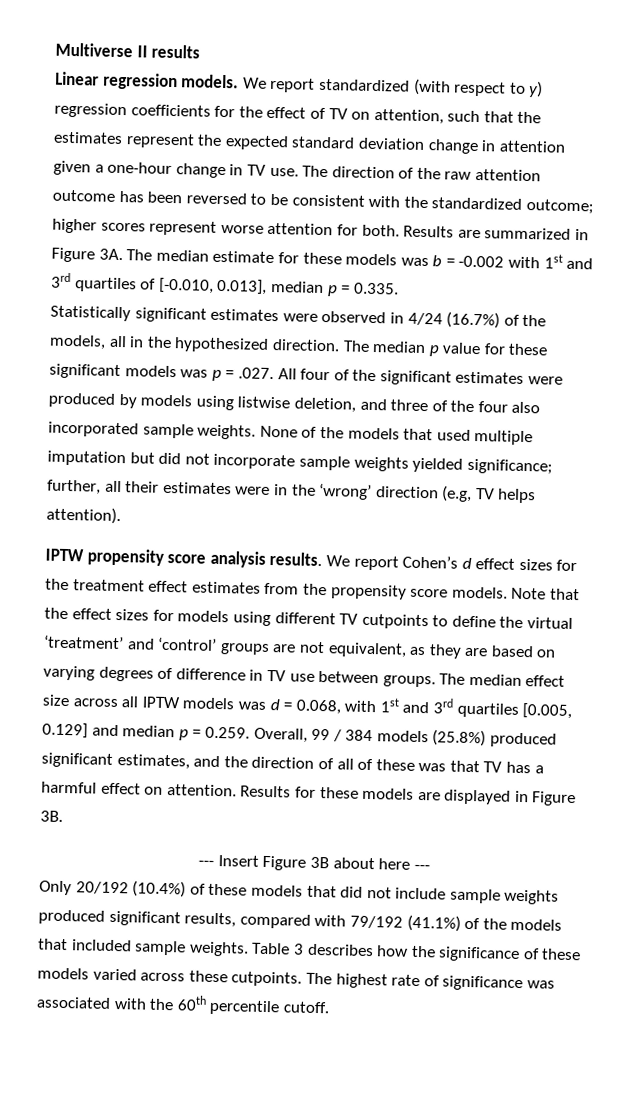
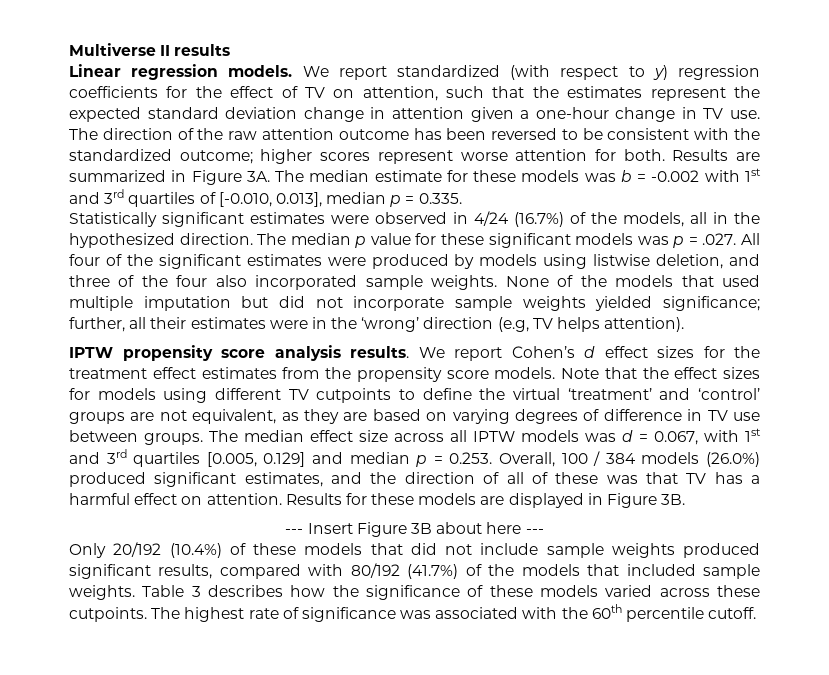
- The median effect size across all IPTW models was d = 0.068, with 1st and 3rd quartiles [0.005, 0.129] and median p = 0.259. Overall, 99 / 384 models (25.8%) produced significant estimates, and the direction of all of these was that TV has a harmful effect on attention.
+ The median effect size across all IPTW models was d = 0.067, with 1st and 3rd quartiles [0.005, 0.129] and median p = 0.253. Overall, 100 / 384 models (26.0%) produced significant estimates, and the direction of all of these was that TV has a harmful effect on attention.
- Only 20/192 (10.4%) of these models that did not include sample weights produced significant results, compared with 79/192 (41.1%) of the models that included sample weights.
+ Only 20/192 (10.4%) of these models that did not include sample weights produced significant results, compared with 80/192 (41.7%) of the models that included sample weights.

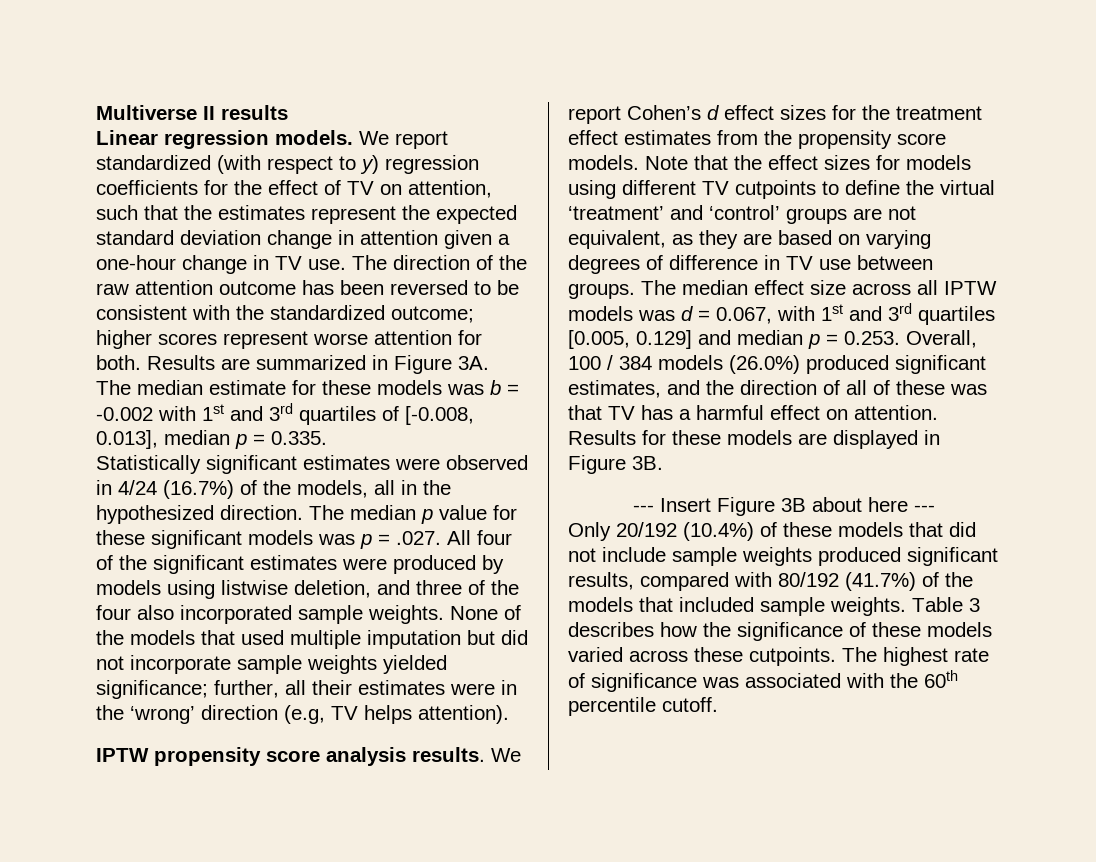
- The median estimate for these models was b = -0.002 with 1st and 3rd quartiles of [-0.010, 0.013], median p = 0.335.
+ The median estimate for these models was b = -0.002 with 1st and 3rd quartiles of [-0.008, 0.013], median p = 0.335.

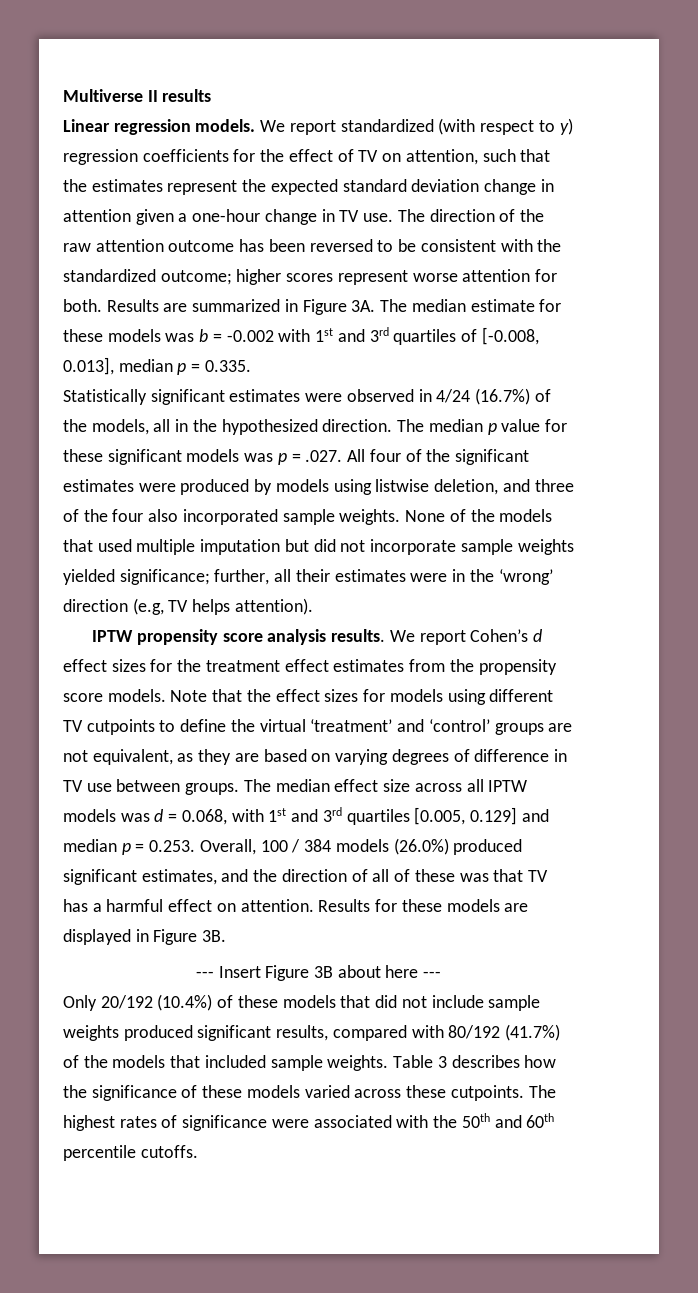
- The median effect size across all IPTW models was d = 0.067, with 1st and 3rd quartiles [0.005, 0.129] and median p = 0.253. Overall, 100 / 384 models (26.0%) produced significant estimates, and the direction of all of these was that TV has a harmful effect on attention.
+ The median effect size across all IPTW models was d = 0.068, with 1st and 3rd quartiles [0.005, 0.129] and median p = 0.253. Overall, 100 / 384 models (26.0%) produced significant estimates, and the direction of all of these was that TV has a harmful effect on attention.
- The highest rate of significance was associated with the 60th percentile cutoff.
+ The highest rates of significance were associated with the 50th and 60th percentile cutoffs.

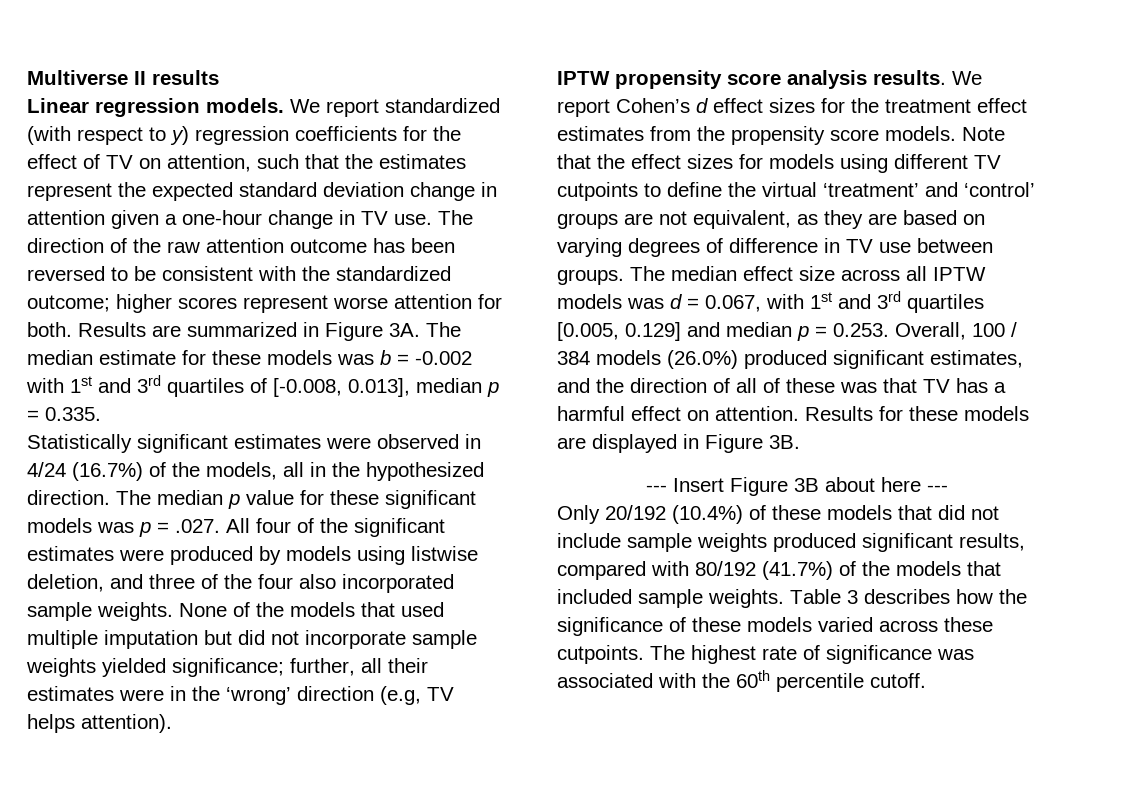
- The median effect size across all IPTW models was d = 0.068, with 1st and 3rd quartiles [0.005, 0.129] and median p = 0.253. Overall, 100 / 384 models (26.0%) produced significant estimates, and the direction of all of these was that TV has a harmful effect on attention.
+ The median effect size across all IPTW models was d = 0.067, with 1st and 3rd quartiles [0.005, 0.129] and median p = 0.253. Overall, 100 / 384 models (26.0%) produced significant estimates, and the direction of all of these was that TV has a harmful effect on attention.
- The highest rates of significance were associated with the 50th and 60th percentile cutoffs.
+ The highest rate of significance was associated with the 60th percentile cutoff.

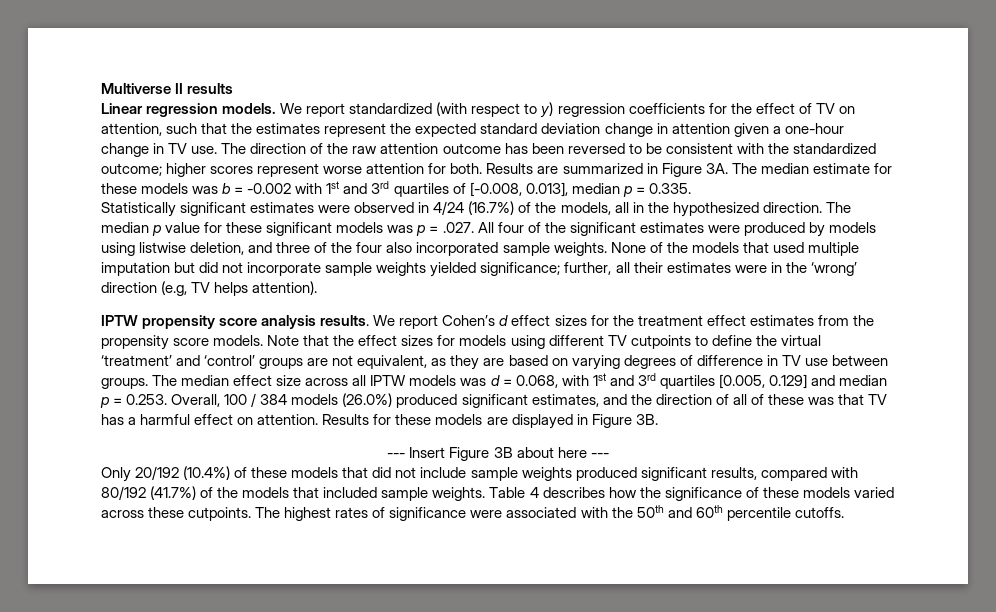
- The median effect size across all IPTW models was d = 0.067, with 1st and 3rd quartiles [0.005, 0.129] and median p = 0.253. Overall, 100 / 384 models (26.0%) produced significant estimates, and the direction of all of these was that TV has a harmful effect on attention.
+ The median effect size across all IPTW models was d = 0.068, with 1st and 3rd quartiles [0.005, 0.129] and median p = 0.253. Overall, 100 / 384 models (26.0%) produced significant estimates, and the direction of all of these was that TV has a harmful effect on attention.
- Table 3 describes how the significance of these models varied across these cutpoints.
+ Table 4 describes how the significance of these models varied across these cutpoints.
- The highest rate of significance was associated with the 60th percentile cutoff.
+ The highest rates of significance were associated with the 50th and 60th percentile cutoffs.

